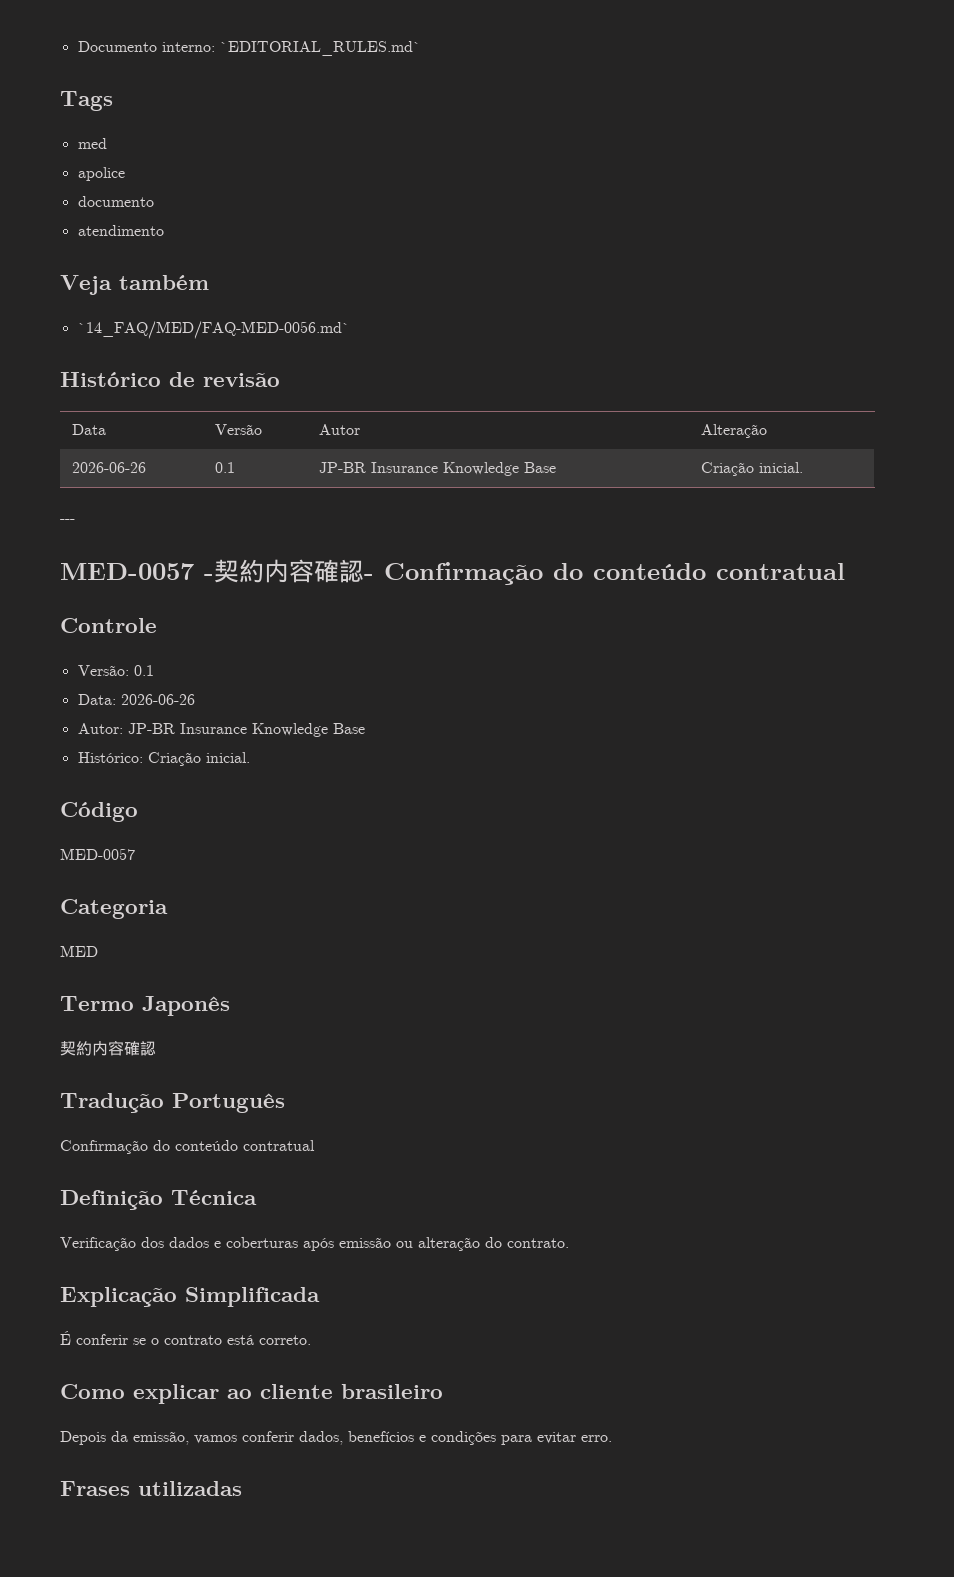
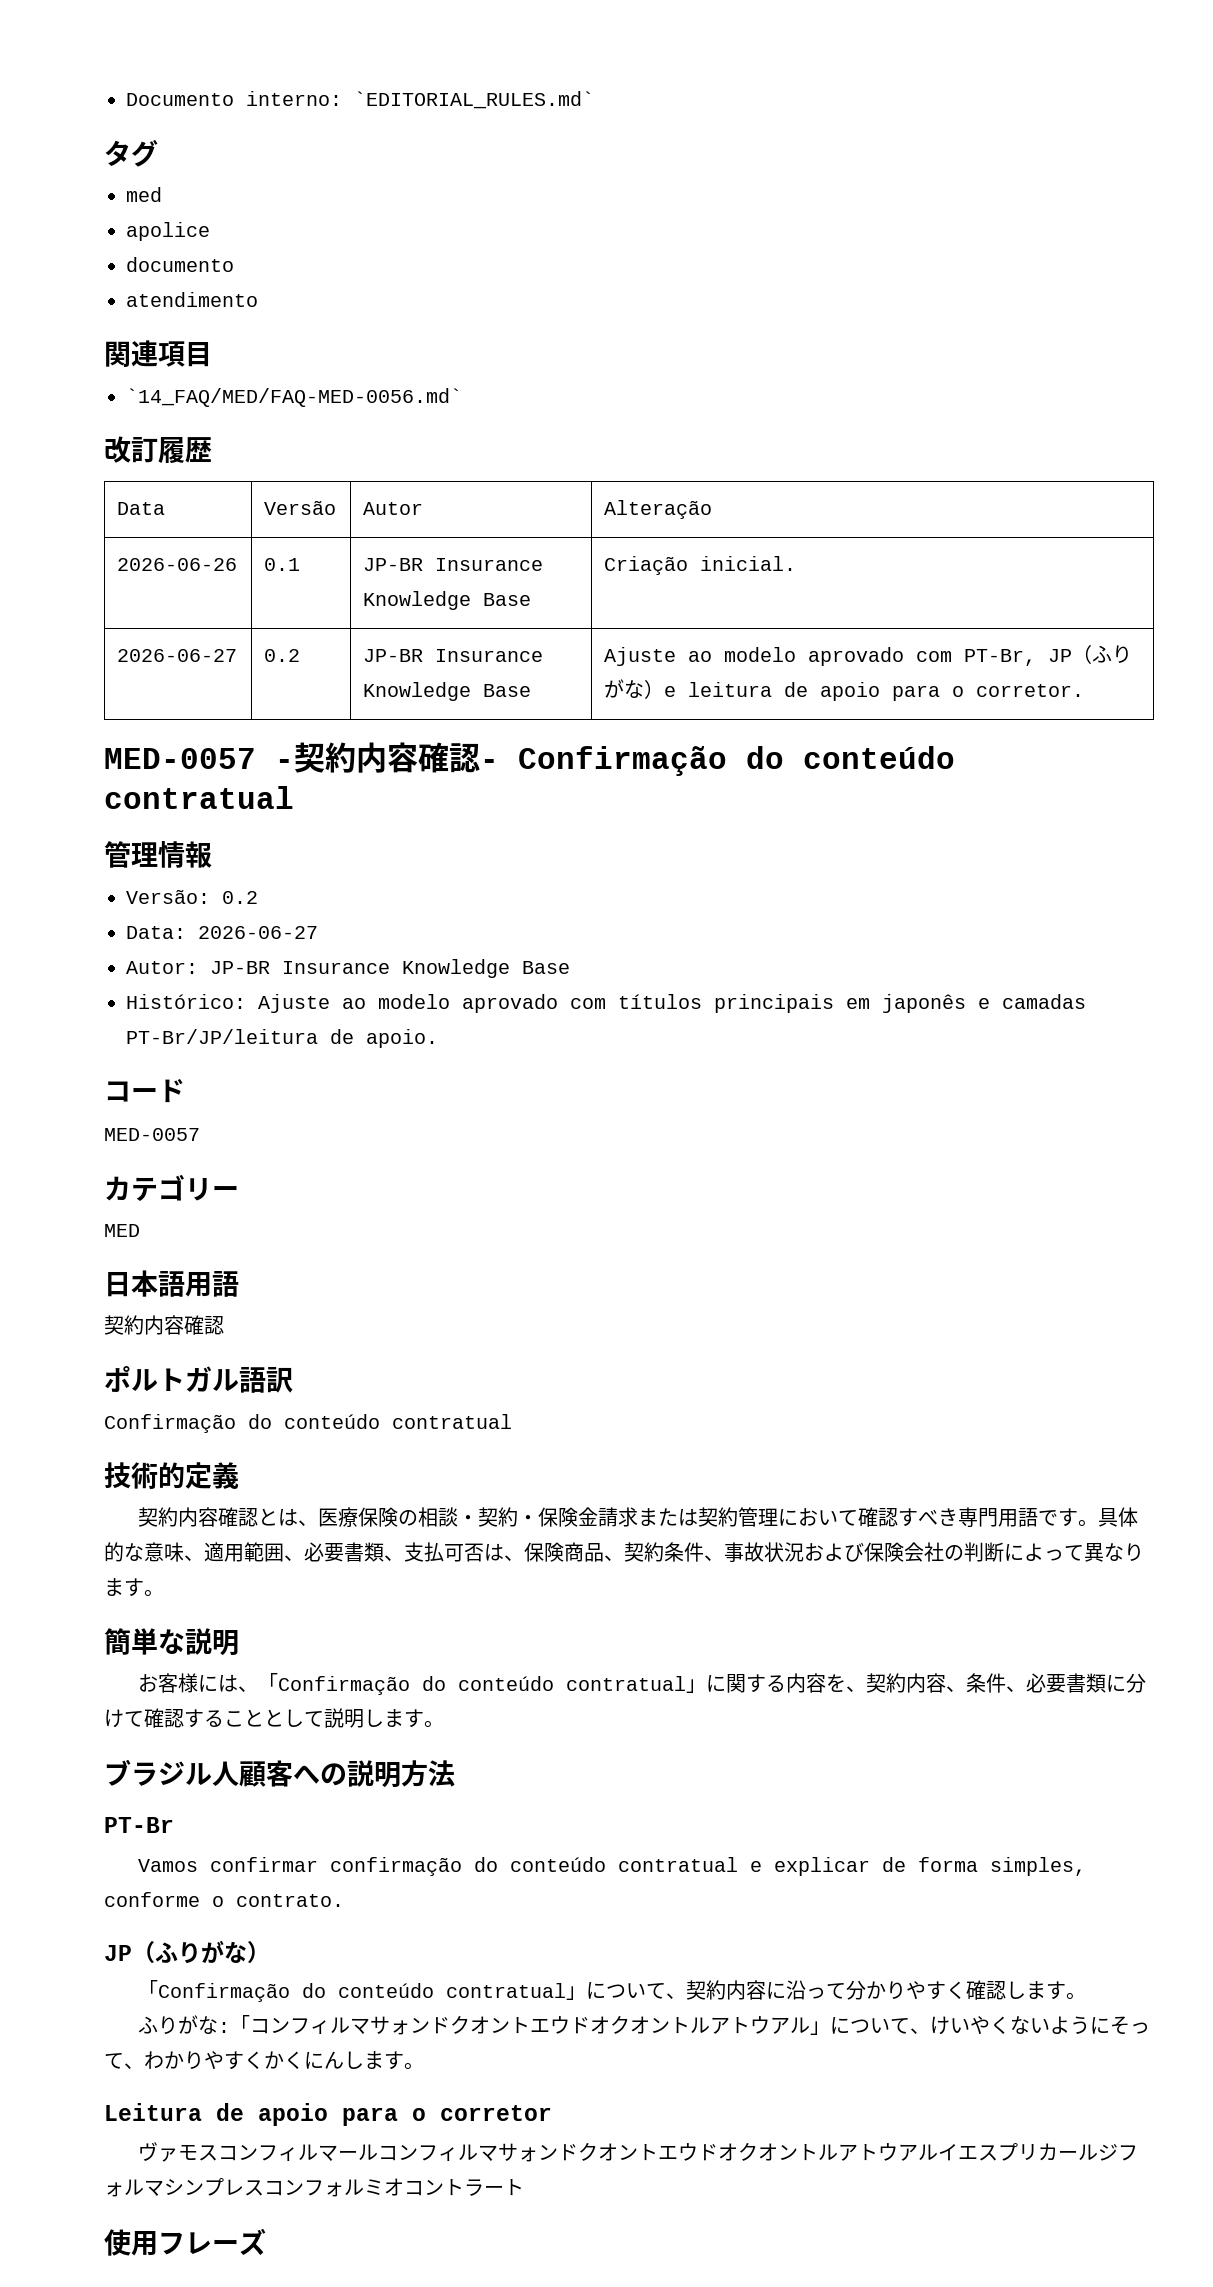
- Tags
+ タグ
- Veja também
+ 関連項目
- Histórico de revisão
+ 改訂履歴
- ---
+ 2026-06-27 | 0.2 | JP-BR Insurance Knowledge Base | Ajuste ao modelo aprovado com PT-Br, JP（ふりがな）e leitura de apoio para o corretor.
- Controle
+ 管理情報
- Versão: 0.1
+ Versão: 0.2
- Data: 2026-06-26
+ Data: 2026-06-27
- Histórico: Criação inicial.
- Código
+ Histórico: Ajuste ao modelo aprovado com títulos principais em japonês e camadas PT-Br/JP/leitura de apoio.
+ コード
- Categoria
+ カテゴリー
- Termo Japonês
+ 日本語用語
- Tradução Português
+ ポルトガル語訳
  Confirmação do conteúdo contratual
- Definição Técnica
- Verificação dos dados e coberturas após emissão ou alteração do contrato.
- Explicação Simplificada
- É conferir se o contrato está correto.
- Como explicar ao cliente brasileiro
- Depois da emissão, vamos conferir dados, benefícios e condições para evitar erro.
- Frases utilizadas
+ 技術的定義
+ 契約内容確認とは、医療保険の相談・契約・保険金請求または契約管理において確認すべき専門用語です。具体的な意味、適用範囲、必要書類、支払可否は、保険商品、契約条件、事故状況および保険会社の判断によって異なります。
+ 簡単な説明
+ お客様には、「Confirmação do conteúdo contratual」に関する内容を、契約内容、条件、必要書類に分けて確認することとして説明します。
+ ブラジル人顧客への説明方法
+ PT-Br
+ Vamos confirmar confirmação do conteúdo contratual e explicar de forma simples, conforme o contrato.
+ JP（ふりがな）
+ 「Confirmação do conteúdo contratual」について、契約内容に沿って分かりやすく確認します。
+ ふりがな:「コンフィルマサォンドクオントエウドオクオントルアトウアル」について、けいやくないようにそって、わかりやすくかくにんします。
+ Leitura de apoio para o corretor
+ ヴァモスコンフィルマールコンフィルマサォンドクオントエウドオクオントルアトウアルイエスプリカールジフォルマシンプレスコンフォルミオコントラート
+ 使用フレーズ

